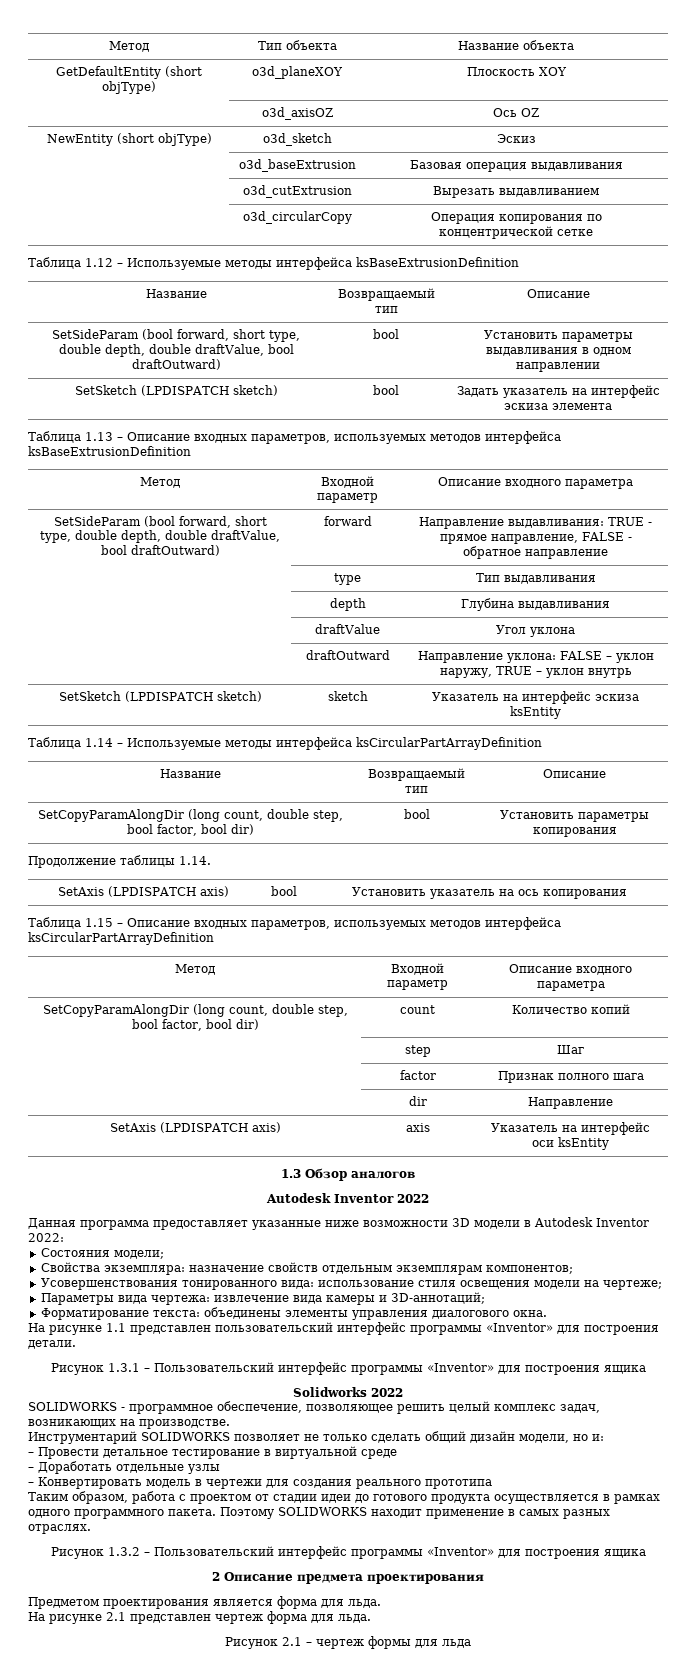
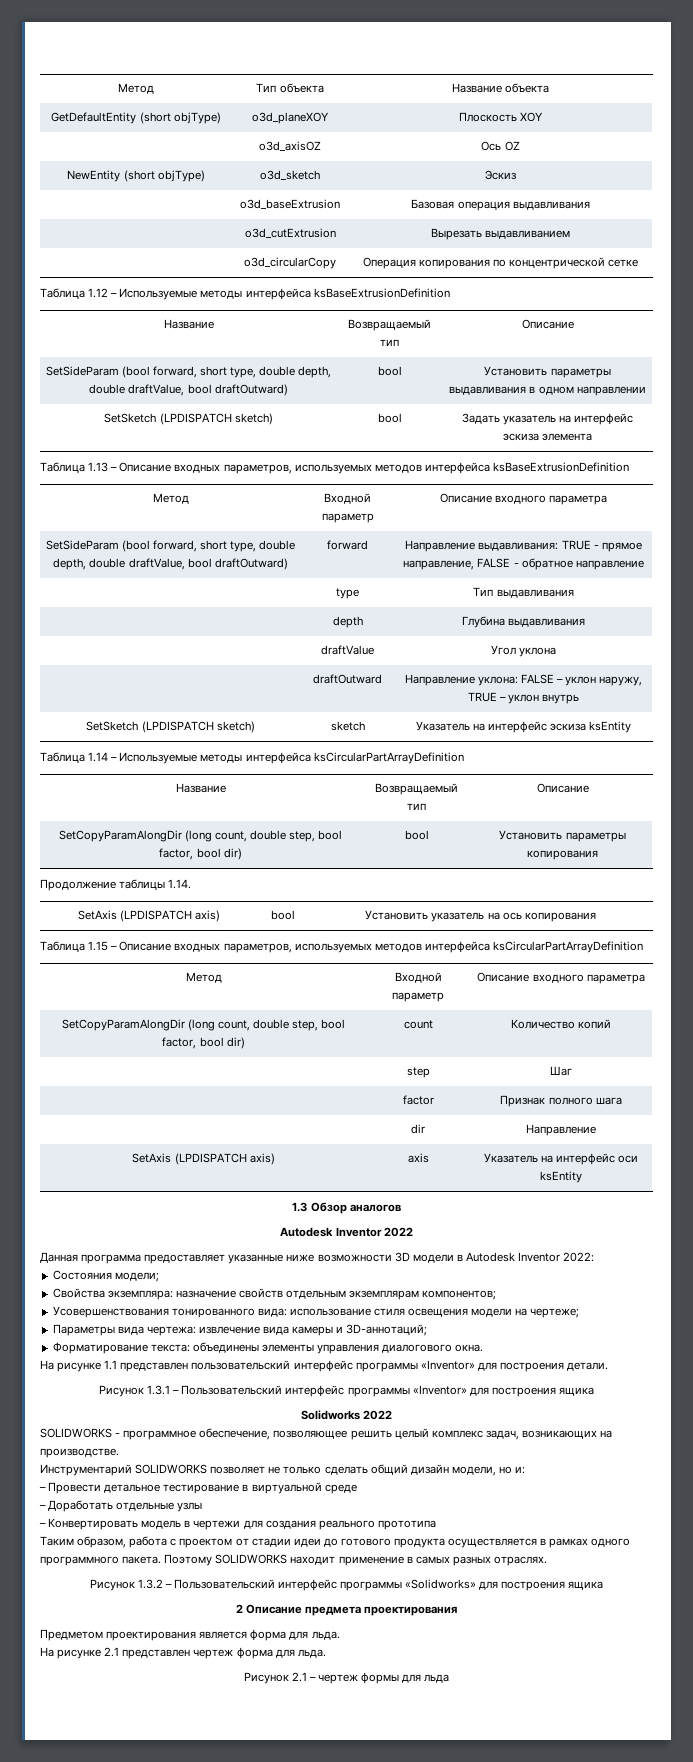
- Рисунок 1.3.2 – Пользовательский интерфейс программы «Inventor» для построения ящика
+ Рисунок 1.3.2 – Пользовательский интерфейс программы «Solidworks» для построения ящика

